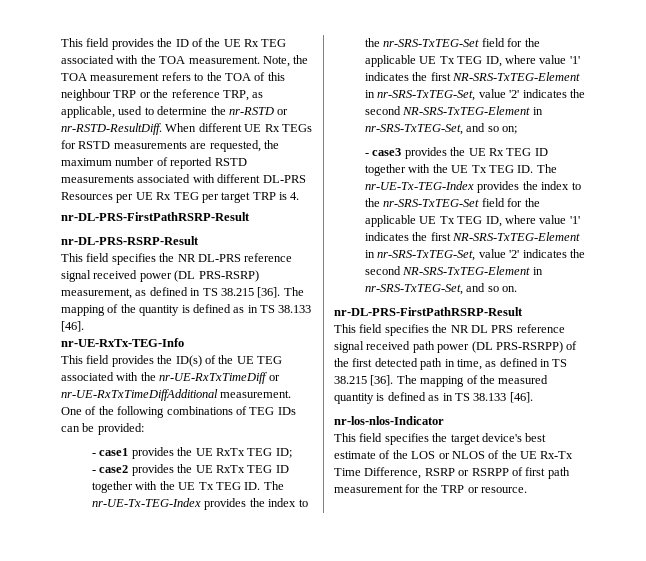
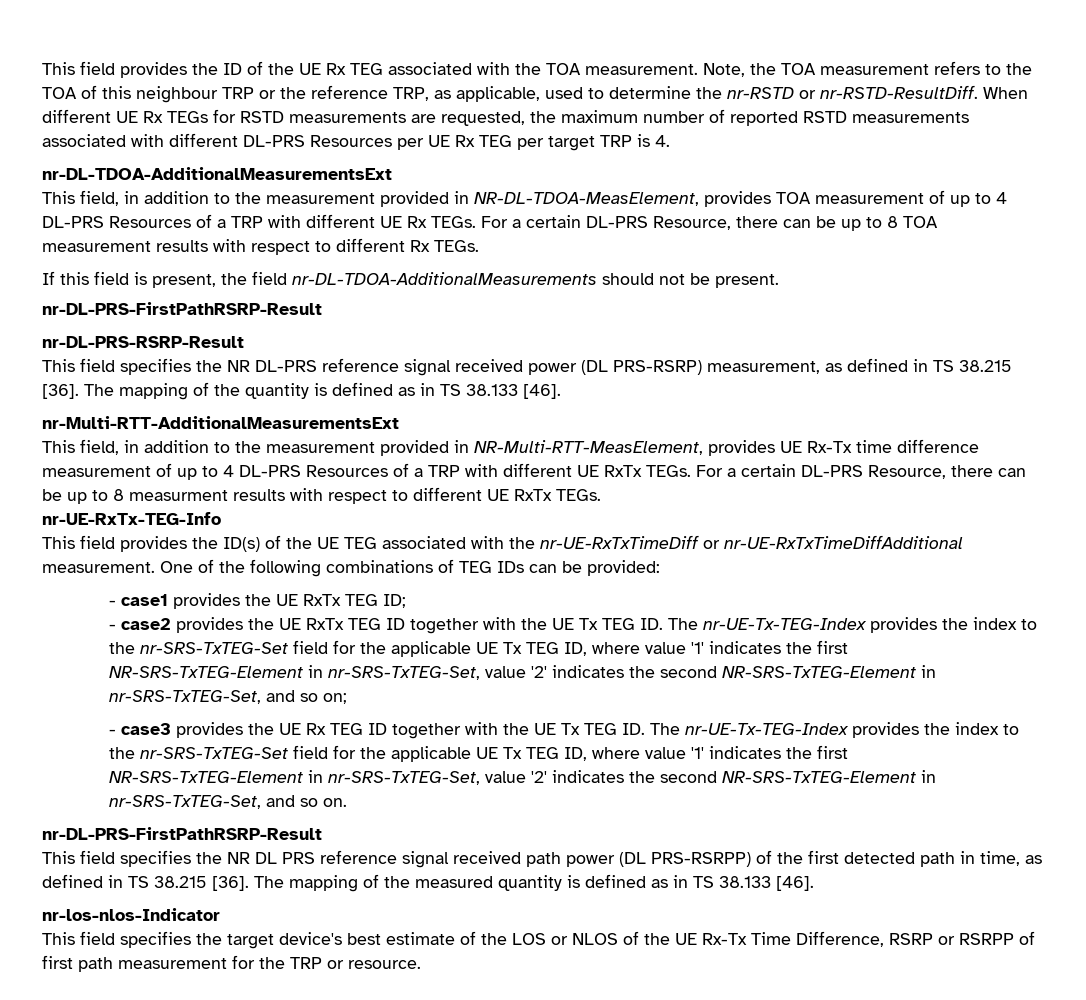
+ nr-DL-TDOA-AdditionalMeasurementsExt
+ This field, in addition to the measurement provided in NR-DL-TDOA-MeasElement, provides TOA measurement of up to 4 DL-PRS Resources of a TRP with different UE Rx TEGs. For a certain DL-PRS Resource, there can be up to 8 TOA measurement results with respect to different Rx TEGs.
+ If this field is present, the field nr-DL-TDOA-AdditionalMeasurements should not be present.
+ nr-Multi-RTT-AdditionalMeasurementsExt
+ This field, in addition to the measurement provided in NR-Multi-RTT-MeasElement, provides UE Rx-Tx time difference measurement of up to 4 DL-PRS Resources of a TRP with different UE RxTx TEGs. For a certain DL-PRS Resource, there can be up to 8 measurment results with respect to different UE RxTx TEGs.

